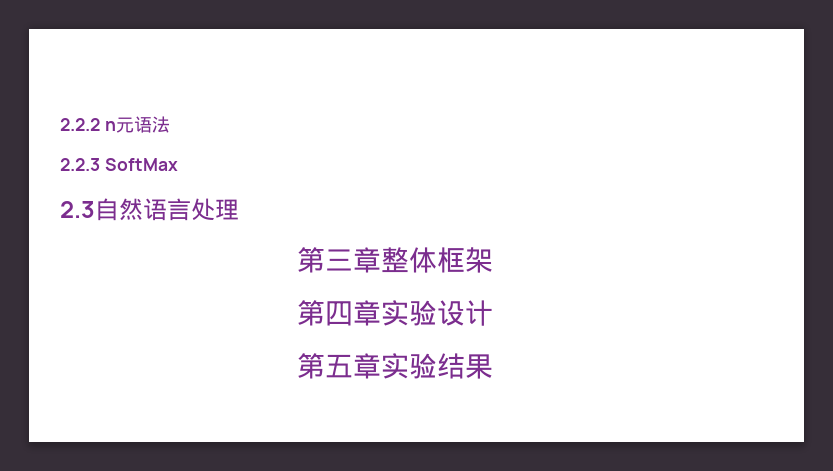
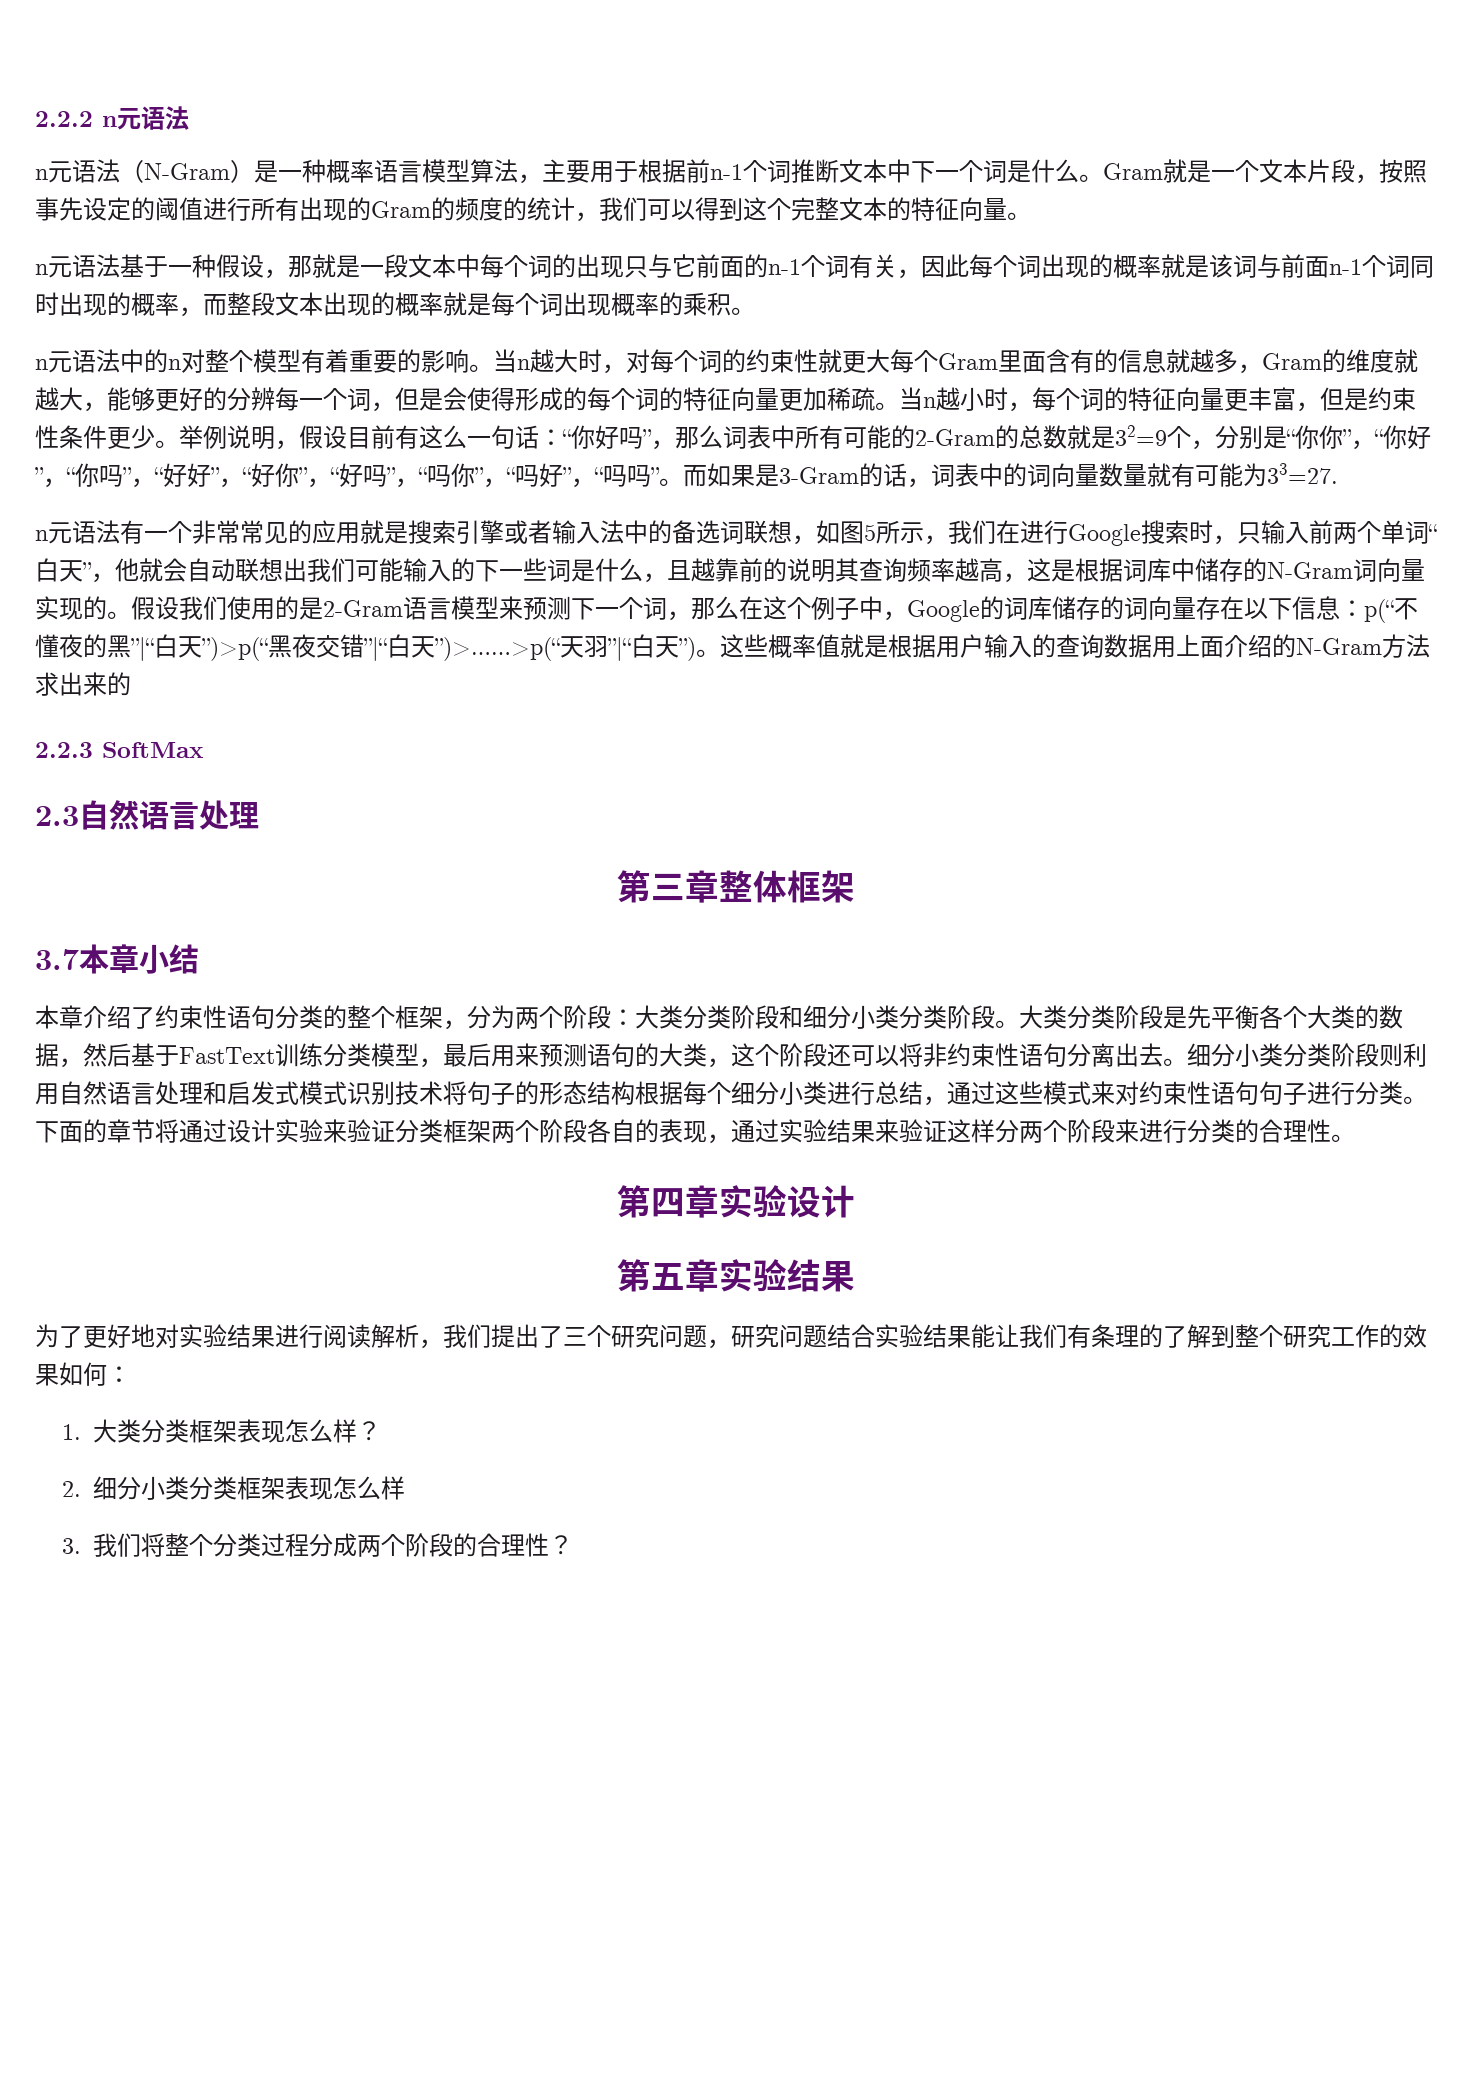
+ n元语法（N-Gram）是一种概率语言模型算法，主要用于根据前n-1个词推断文本中下一个词是什么。Gram就是一个文本片段，按照事先设定的阈值进行所有出现的Gram的频度的统计，我们可以得到这个完整文本的特征向量。
+ n元语法基于一种假设，那就是一段文本中每个词的出现只与它前面的n-1个词有关，因此每个词出现的概率就是该词与前面n-1个词同时出现的概率，而整段文本出现的概率就是每个词出现概率的乘积。
+ n元语法中的n对整个模型有着重要的影响。当n越大时，对每个词的约束性就更大每个Gram里面含有的信息就越多，Gram的维度就越大，能够更好的分辨每一个词，但是会使得形成的每个词的特征向量更加稀疏。当n越小时，每个词的特征向量更丰富，但是约束性条件更少。举例说明，假设目前有这么一句话：“你好吗”，那么词表中所有可能的2-Gram的总数就是32=9个，分别是“你你”，“你好”，“你吗”，“好好”，“好你”，“好吗”，“吗你”，“吗好”，“吗吗”。而如果是3-Gram的话，词表中的词向量数量就有可能为33=27.
+ n元语法有一个非常常见的应用就是搜索引擎或者输入法中的备选词联想，如图5所示，我们在进行Google搜索时，只输入前两个单词“白天”，他就会自动联想出我们可能输入的下一些词是什么，且越靠前的说明其查询频率越高，这是根据词库中储存的N-Gram词向量实现的。假设我们使用的是2-Gram语言模型来预测下一个词，那么在这个例子中，Google的词库储存的词向量存在以下信息：p(“不懂夜的黑”|“白天”)>p(“黑夜交错”|“白天”)>……>p(“天羽”|“白天”)。这些概率值就是根据用户输入的查询数据用上面介绍的N-Gram方法求出来的
+ 3.7本章小结
+ 本章介绍了约束性语句分类的整个框架，分为两个阶段：大类分类阶段和细分小类分类阶段。大类分类阶段是先平衡各个大类的数据，然后基于FastText训练分类模型，最后用来预测语句的大类，这个阶段还可以将非约束性语句分离出去。细分小类分类阶段则利用自然语言处理和启发式模式识别技术将句子的形态结构根据每个细分小类进行总结，通过这些模式来对约束性语句句子进行分类。下面的章节将通过设计实验来验证分类框架两个阶段各自的表现，通过实验结果来验证这样分两个阶段来进行分类的合理性。
+ 为了更好地对实验结果进行阅读解析，我们提出了三个研究问题，研究问题结合实验结果能让我们有条理的了解到整个研究工作的效果如何：
+ 1.大类分类框架表现怎么样？
+ 2.细分小类分类框架表现怎么样
+ 3.我们将整个分类过程分成两个阶段的合理性？

